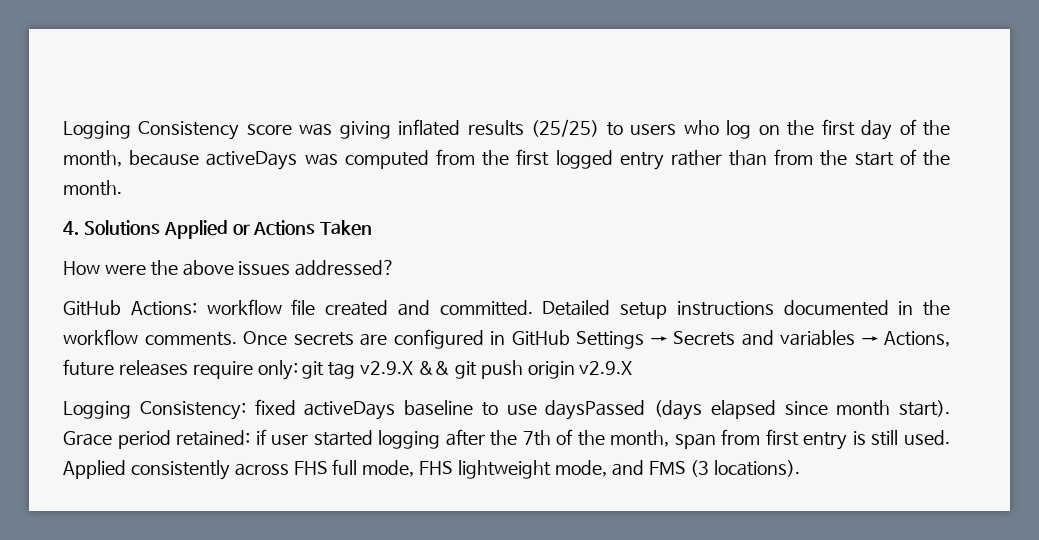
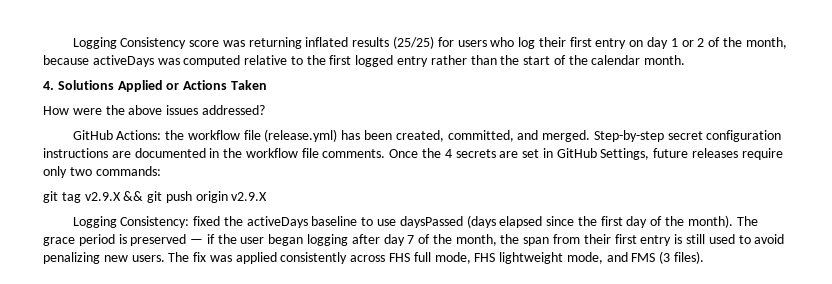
- Logging Consistency score was giving inflated results (25/25) to users who log on the first day of the month, because activeDays was computed from the first logged entry rather than from the start of the month.
+ Logging Consistency score was returning inflated results (25/25) for users who log their first entry on day 1 or 2 of the month, because activeDays was computed relative to the first logged entry rather than the start of the calendar month.
- GitHub Actions: workflow file created and committed. Detailed setup instructions documented in the workflow comments.
+ GitHub Actions: the workflow file (release.yml) has been created, committed, and merged. Step-by-step secret configuration instructions are documented in the workflow file comments.
- Once secrets are configured in GitHub Settings → Secrets and variables → Actions, future releases require only: git tag v2.9.X && git push origin v2.9.X
+ Once the 4 secrets are set in GitHub Settings, future releases require only two commands:
+ git tag v2.9.X && git push origin v2.9.X
- Logging Consistency: fixed activeDays baseline to use daysPassed (days elapsed since month start). Grace period retained: if user started logging after the 7th of the month, span from first entry is still used. Applied consistently across FHS full mode, FHS lightweight mode, and FMS (3 locations).
+ Logging Consistency: fixed the activeDays baseline to use daysPassed (days elapsed since the first day of the month). The grace period is preserved — if the user began logging after day 7 of the month, the span from their first entry is still used to avoid penalizing new users. The fix was applied consistently across FHS full mode, FHS lightweight mode, and FMS (3 files).

